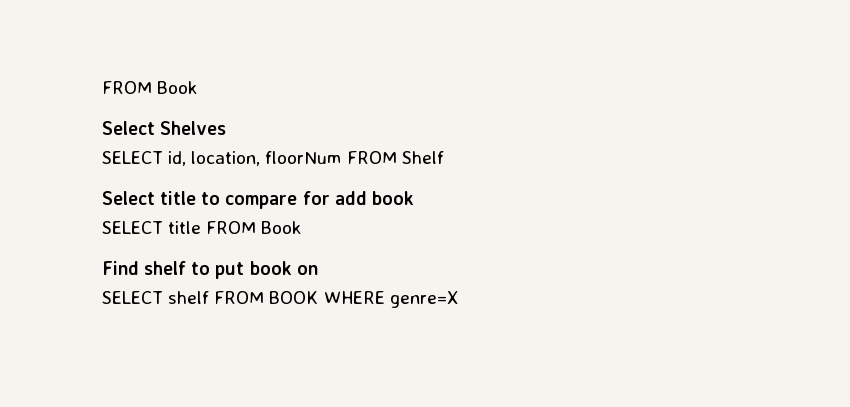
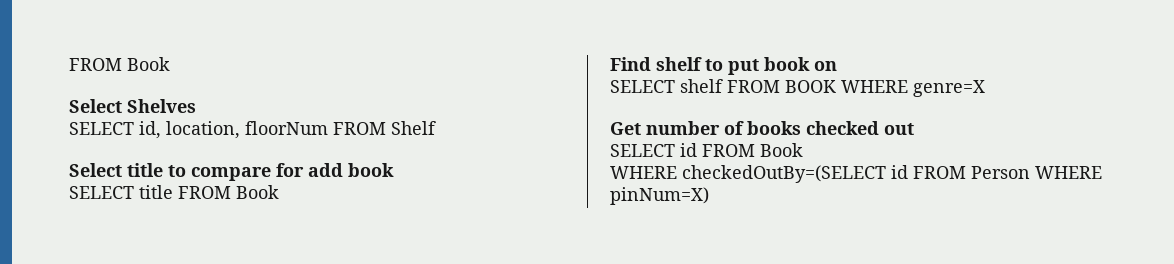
+ Get number of books checked out
+ SELECT id FROM Book
+ WHERE checkedOutBy=(SELECT id FROM Person WHERE pinNum=X)

